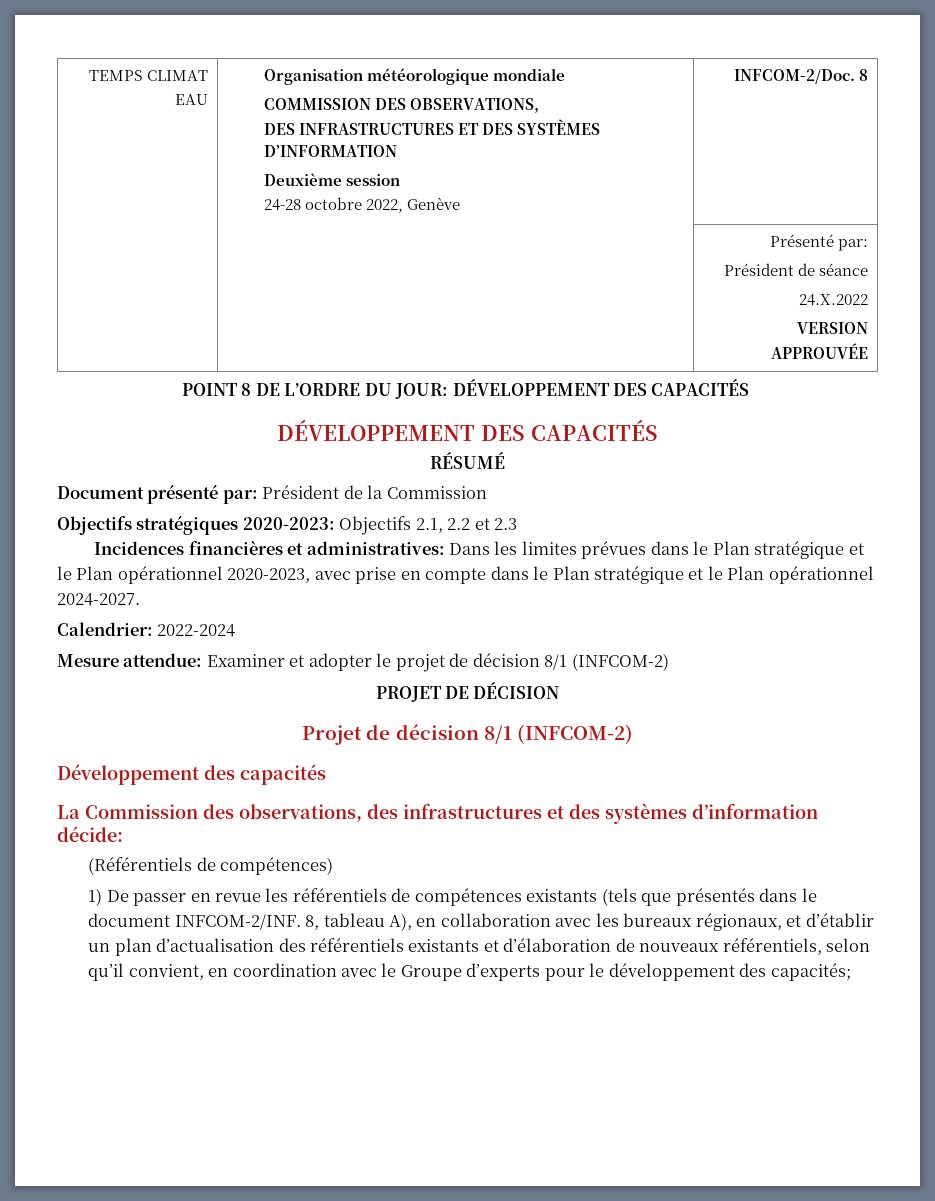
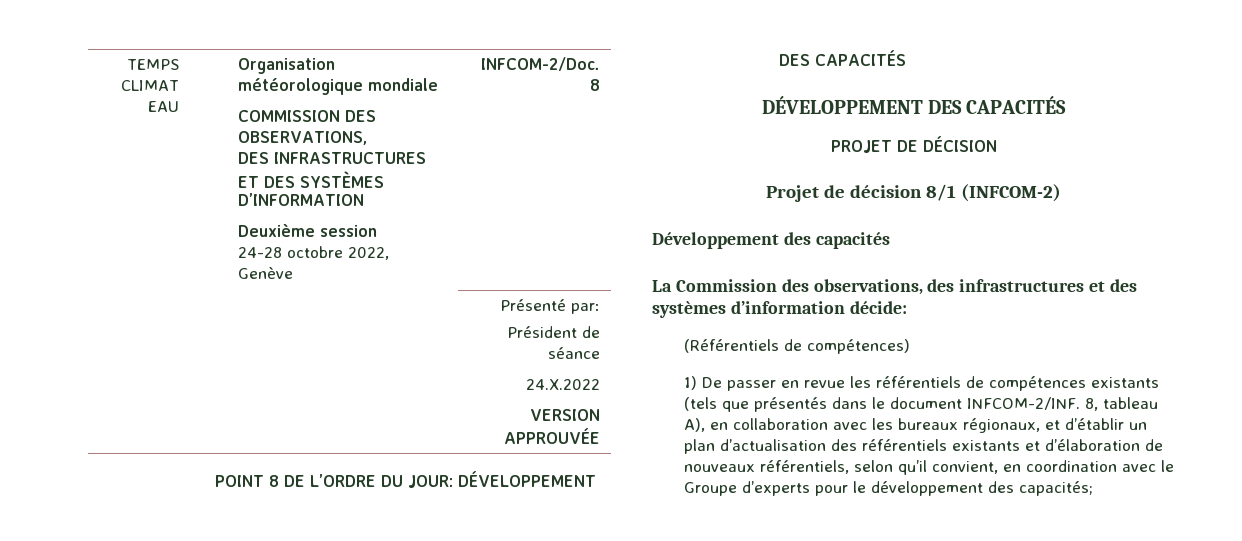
- RÉSUMÉ
- Document présenté par: Président de la Commission
- Objectifs stratégiques 2020-2023: Objectifs 2.1, 2.2 et 2.3
- Incidences financières et administratives: Dans les limites prévues dans le Plan stratégique et le Plan opérationnel 2020-2023, avec prise en compte dans le Plan stratégique et le Plan opérationnel 2024-2027.
- Calendrier: 2022-2024
- Mesure attendue: Examiner et adopter le projet de décision 8/1 (INFCOM-2)

